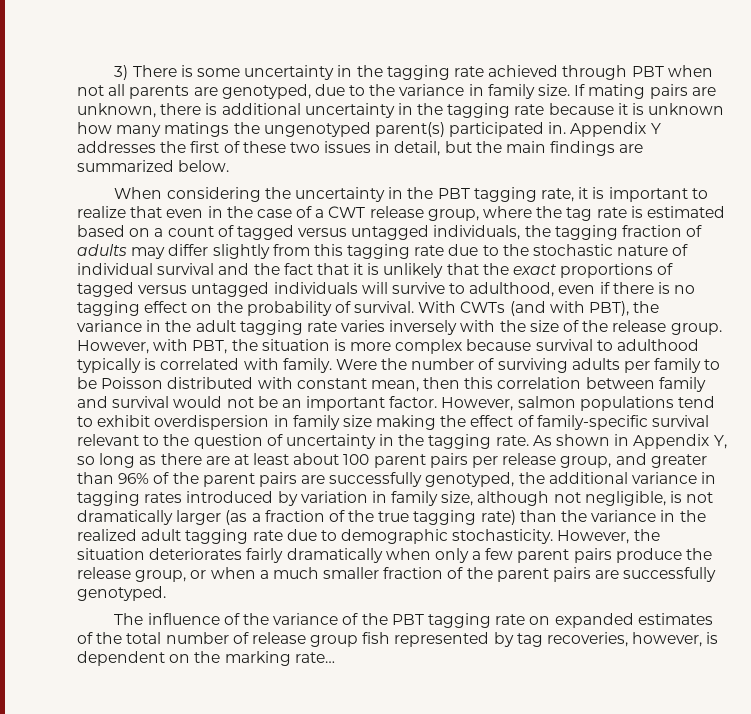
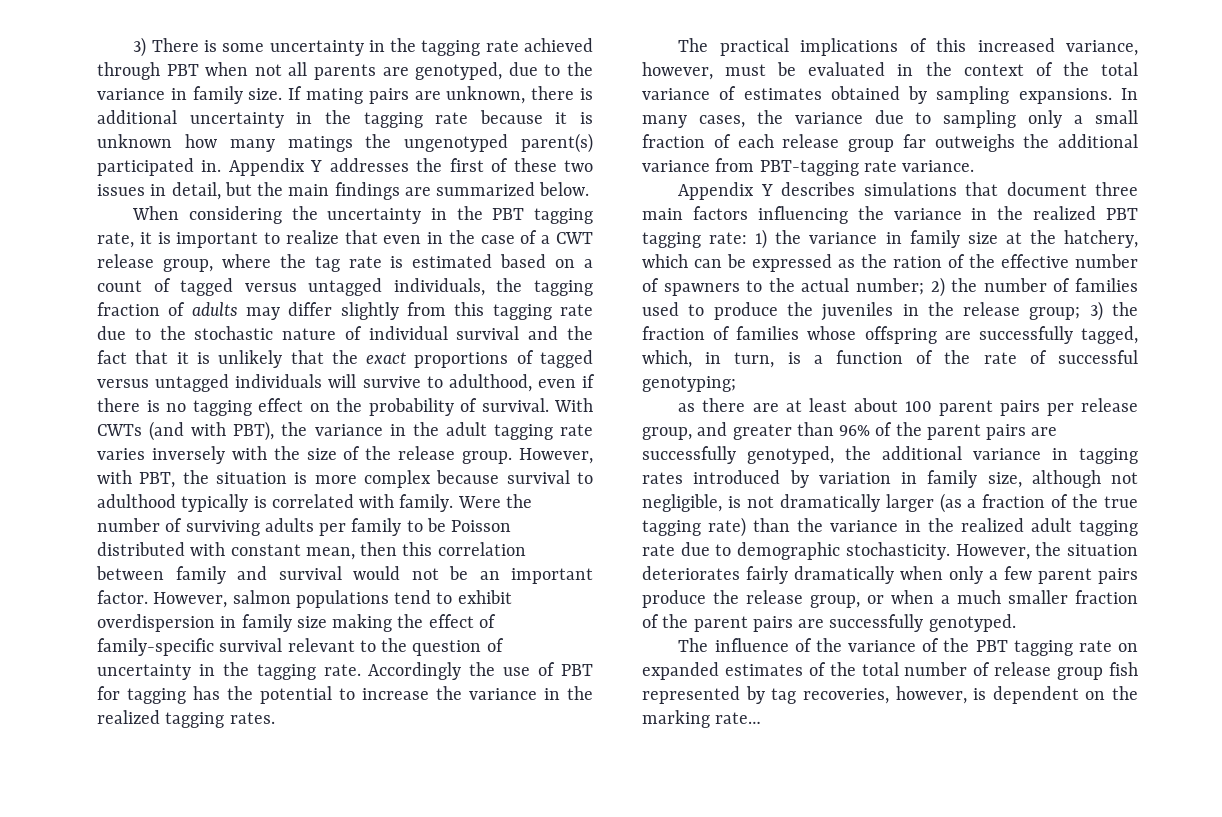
- As shown in Appendix Y, so long as there are at least about 100 parent pairs per release group, and greater than 96% of the parent pairs are successfully genotyped, the additional variance in tagging rates introduced by variation in family size, although not negligible, is not dramatically larger (as a fraction of the true tagging rate) than the variance in the realized adult tagging rate due to demographic stochasticity.
+ Accordingly the use of PBT for tagging has the potential to increase the variance in the realized tagging rates.
+ The practical implications of this increased variance, however, must be evaluated in the context of the total variance of estimates obtained by sampling expansions. In many cases, the variance due to sampling only a small fraction of each release group far outweighs the additional variance from PBT-tagging rate variance.
+ Appendix Y describes simulations that document three main factors influencing the variance in the realized PBT tagging rate: 1) the variance in family size at the hatchery, which can be expressed as the ration of the effective number of spawners to the actual number; 2) the number of families used to produce the juveniles in the release group; 3) the fraction of families whose offspring are successfully tagged, which, in turn, is a function of the rate of successful genotyping;
+ as there are at least about 100 parent pairs per release group, and greater than 96% of the parent pairs are successfully genotyped, the additional variance in tagging rates introduced by variation in family size, although not negligible, is not dramatically larger (as a fraction of the true tagging rate) than the variance in the realized adult tagging rate due to demographic stochasticity.

